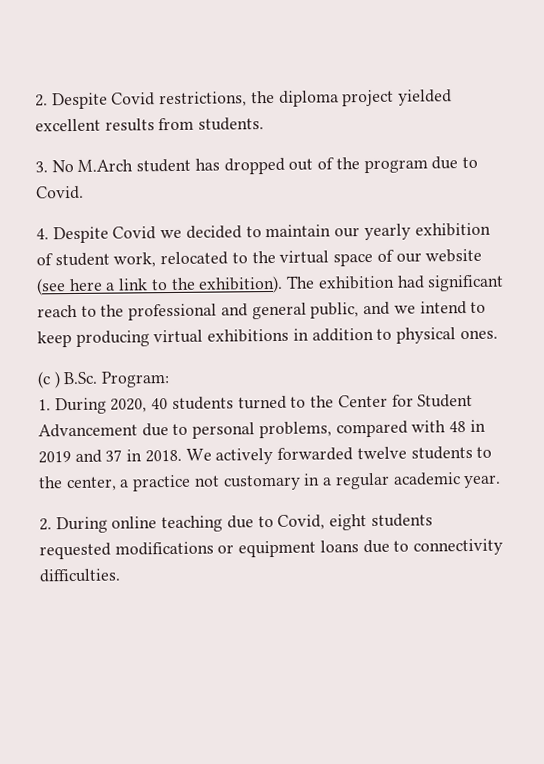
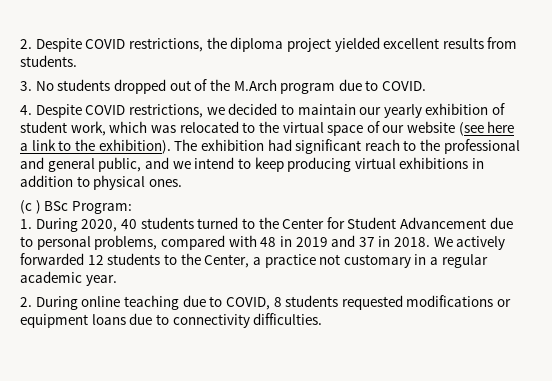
- 2. Despite Covid restrictions, the diploma project yielded excellent results from students.
+ 2. Despite COVID restrictions, the diploma project yielded excellent results from students.
- 3. No M.Arch student has dropped out of the program due to Covid.
+ 3. No students dropped out of the M.Arch program due to COVID.
- 4. Despite Covid we decided to maintain our yearly exhibition of student work, relocated to the virtual space of our website (see here a link to the exhibition).
+ 4. Despite COVID restrictions, we decided to maintain our yearly exhibition of student work, which was relocated to the virtual space of our website (see here a link to the exhibition).
- (c ) B.Sc. Program:
+ (c ) BSc Program:
- We actively forwarded twelve students to the center, a practice not customary in a regular academic year.
+ We actively forwarded 12 students to the Center, a practice not customary in a regular academic year.
- 2. During online teaching due to Covid, eight students requested modifications or equipment loans due to connectivity difficulties.
+ 2. During online teaching due to COVID, 8 students requested modifications or equipment loans due to connectivity difficulties.

